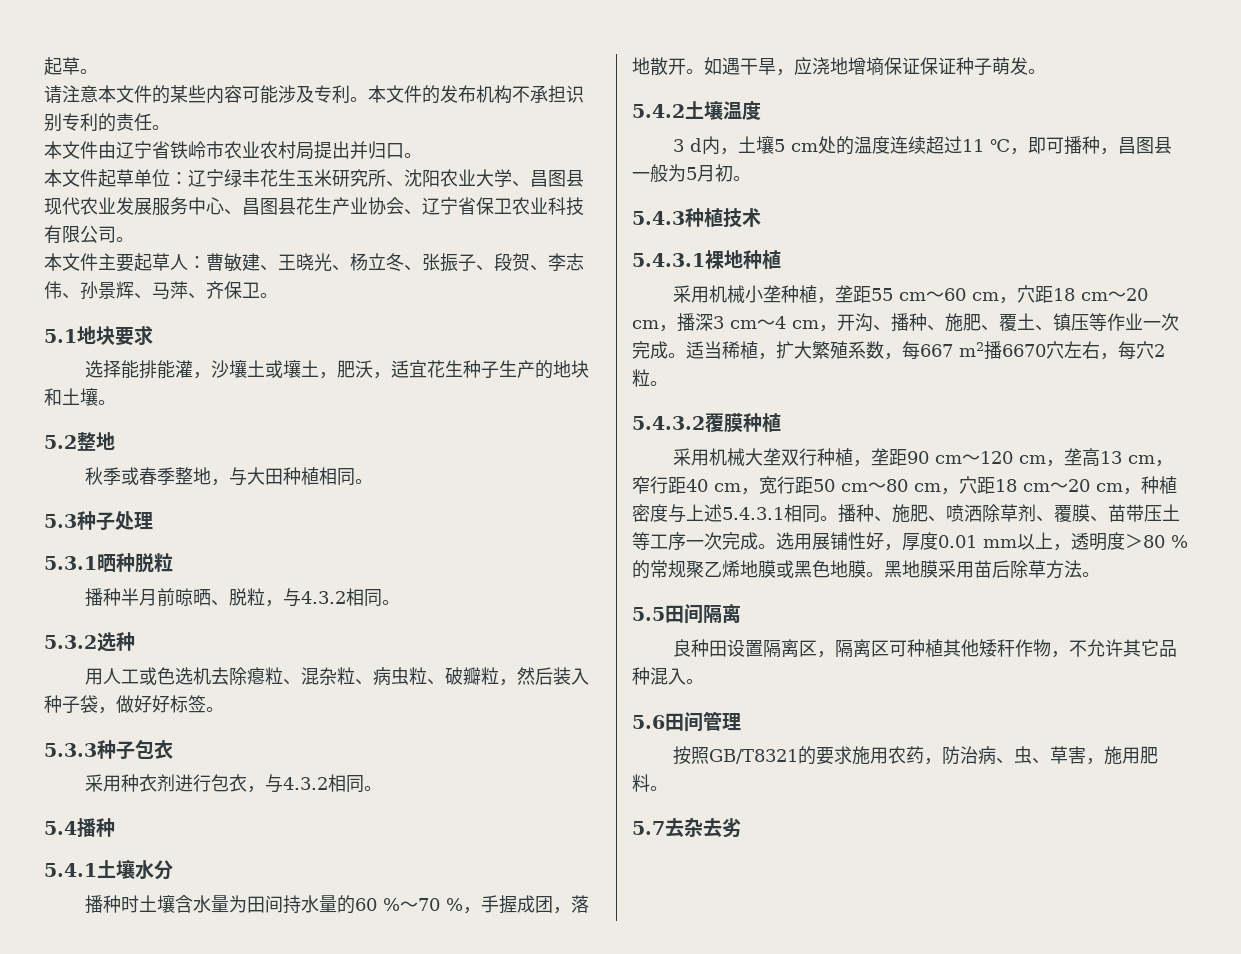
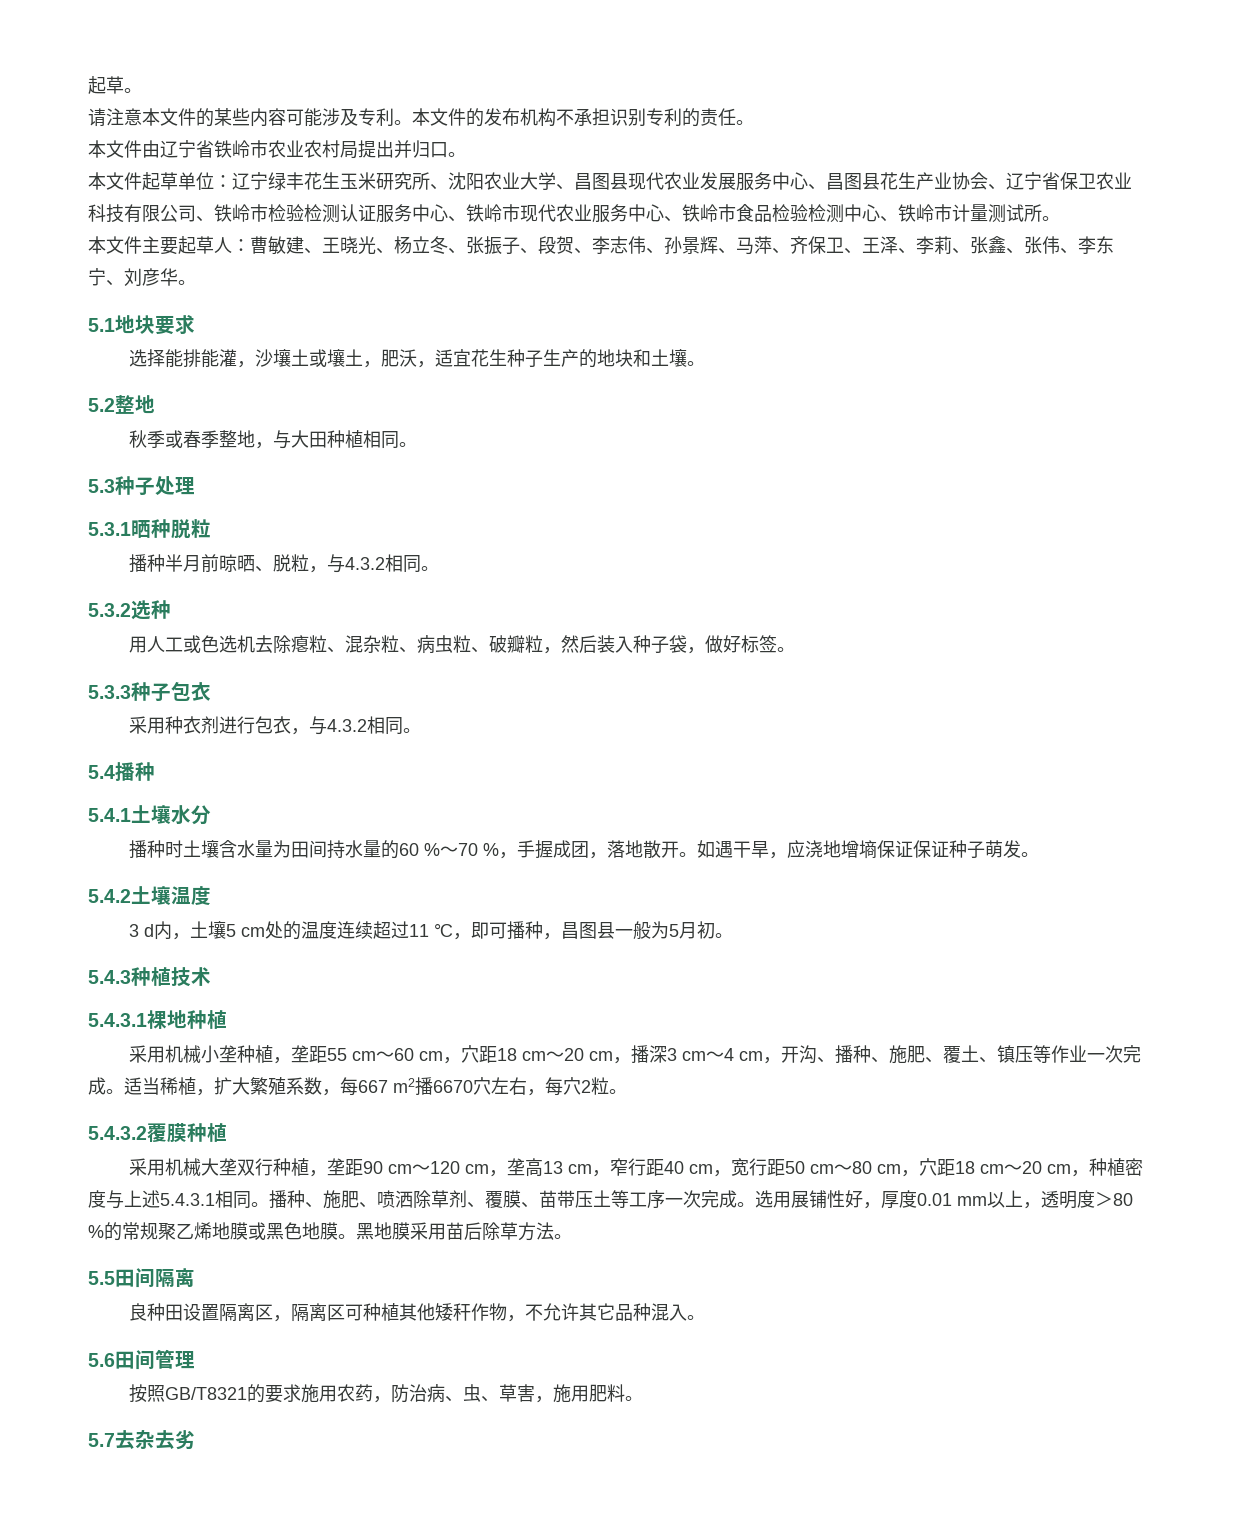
- 本文件起草单位：辽宁绿丰花生玉米研究所、沈阳农业大学、昌图县现代农业发展服务中心、昌图县花生产业协会、辽宁省保卫农业科技有限公司。
+ 本文件起草单位：辽宁绿丰花生玉米研究所、沈阳农业大学、昌图县现代农业发展服务中心、昌图县花生产业协会、辽宁省保卫农业科技有限公司、铁岭市检验检测认证服务中心、铁岭市现代农业服务中心、铁岭市食品检验检测中心、铁岭市计量测试所。
- 本文件主要起草人：曹敏建、王晓光、杨立冬、张振子、段贺、李志伟、孙景辉、马萍、齐保卫。
+ 本文件主要起草人：曹敏建、王晓光、杨立冬、张振子、段贺、李志伟、孙景辉、马萍、齐保卫、王泽、李莉、张鑫、张伟、李东宁、刘彦华。
- 用人工或色选机去除瘪粒、混杂粒、病虫粒、破瓣粒，然后装入种子袋，做好好标签。
+ 用人工或色选机去除瘪粒、混杂粒、病虫粒、破瓣粒，然后装入种子袋，做好标签。

